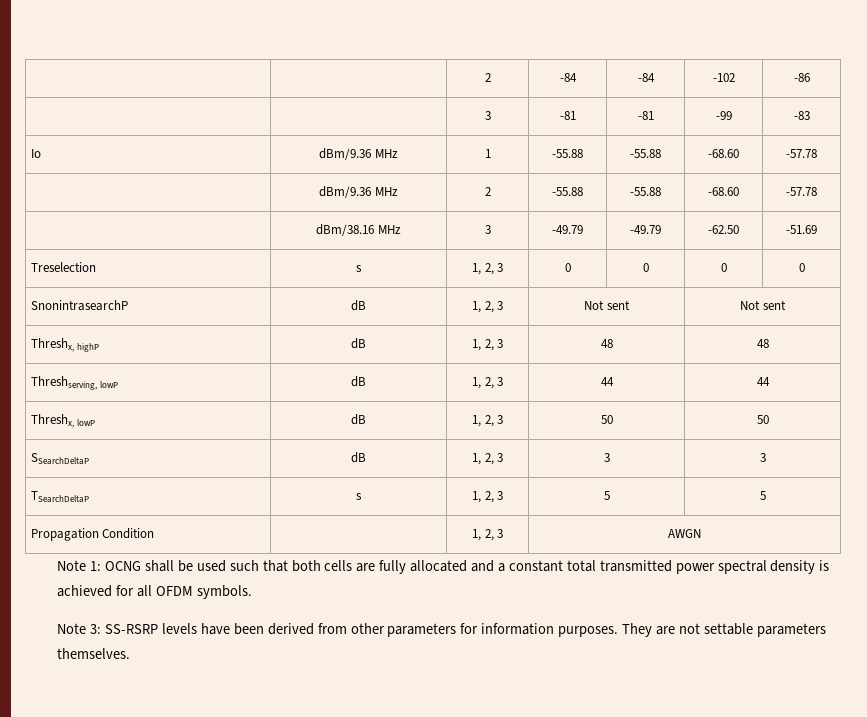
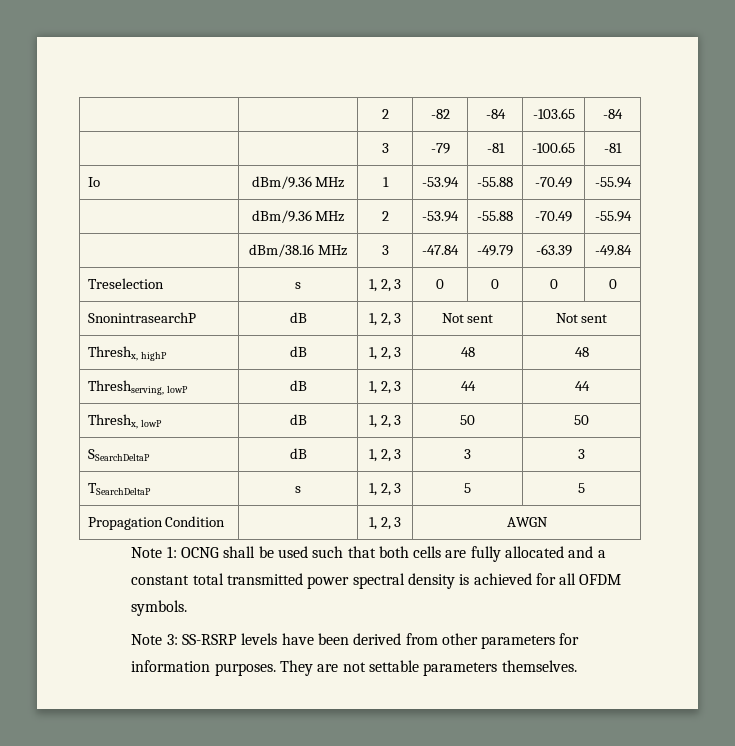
- | | 2 | -84 | -84 | -102 | -86
- | | 3 | -81 | -81 | -99 | -83
+ | | 2 | -82 | -84 | -103.65 | -84
+ | | 3 | -79 | -81 | -100.65 | -81
- Io | dBm/9.36 MHz | 1 | -55.88 | -55.88 | -68.60 | -57.78
+ Io | dBm/9.36 MHz | 1 | -53.94 | -55.88 | -70.49 | -55.94
- | dBm/9.36 MHz | 2 | -55.88 | -55.88 | -68.60 | -57.78
+ | dBm/9.36 MHz | 2 | -53.94 | -55.88 | -70.49 | -55.94
- | dBm/38.16 MHz | 3 | -49.79 | -49.79 | -62.50 | -51.69
+ | dBm/38.16 MHz | 3 | -47.84 | -49.79 | -63.39 | -49.84

